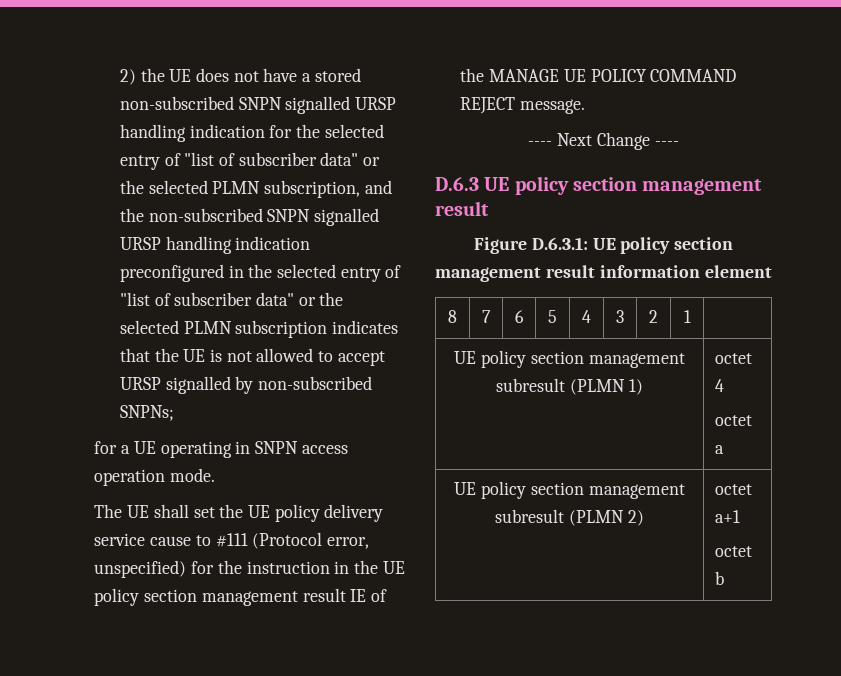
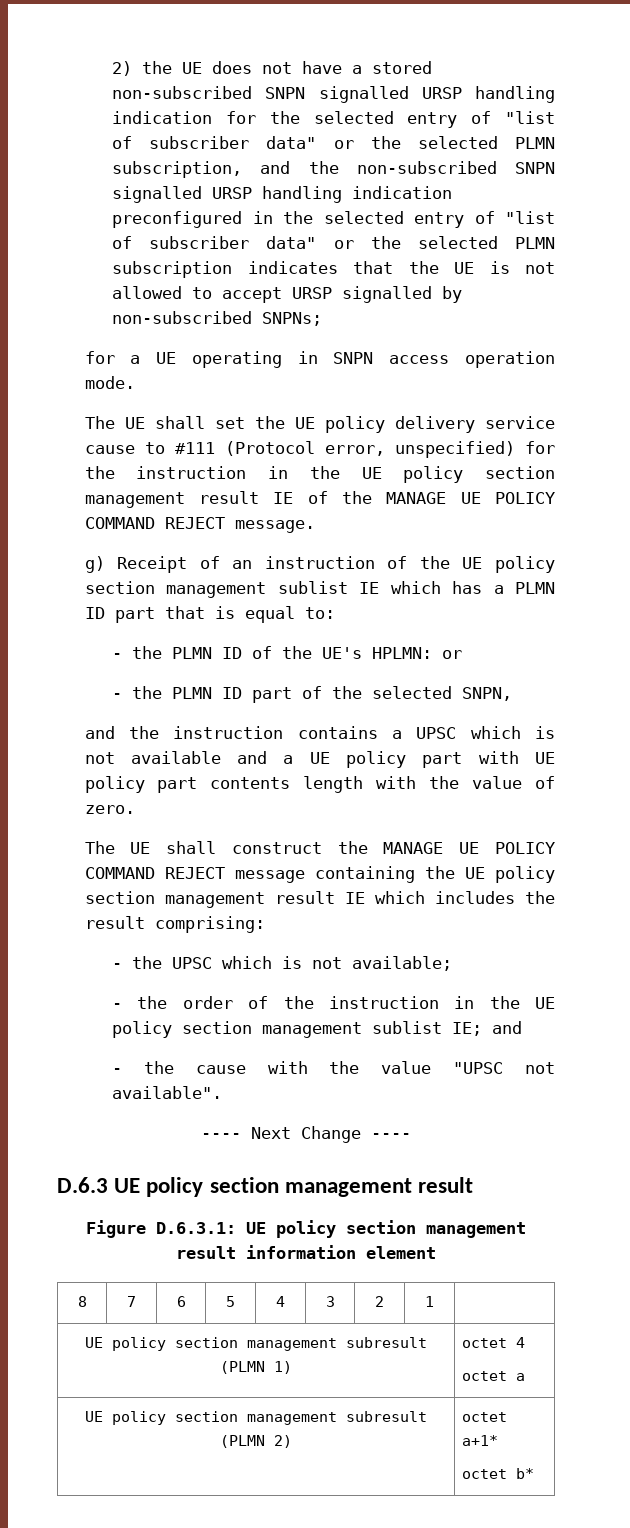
+ g) Receipt of an instruction of the UE policy section management sublist IE which has a PLMN ID part that is equal to:
+ - the PLMN ID of the UE's HPLMN: or
+ - the PLMN ID part of the selected SNPN,
+ and the instruction contains a UPSC which is not available and a UE policy part with UE policy part contents length with the value of zero.
+ The UE shall construct the MANAGE UE POLICY COMMAND REJECT message containing the UE policy section management result IE which includes the result comprising:
+ - the UPSC which is not available;
+ - the order of the instruction in the UE policy section management sublist IE; and
+ - the cause with the value "UPSC not available".
- UE policy section management subresult (PLMN 2) | octet a+1
- octet b
+ UE policy section management subresult (PLMN 2) | octet a+1*
+ octet b*

